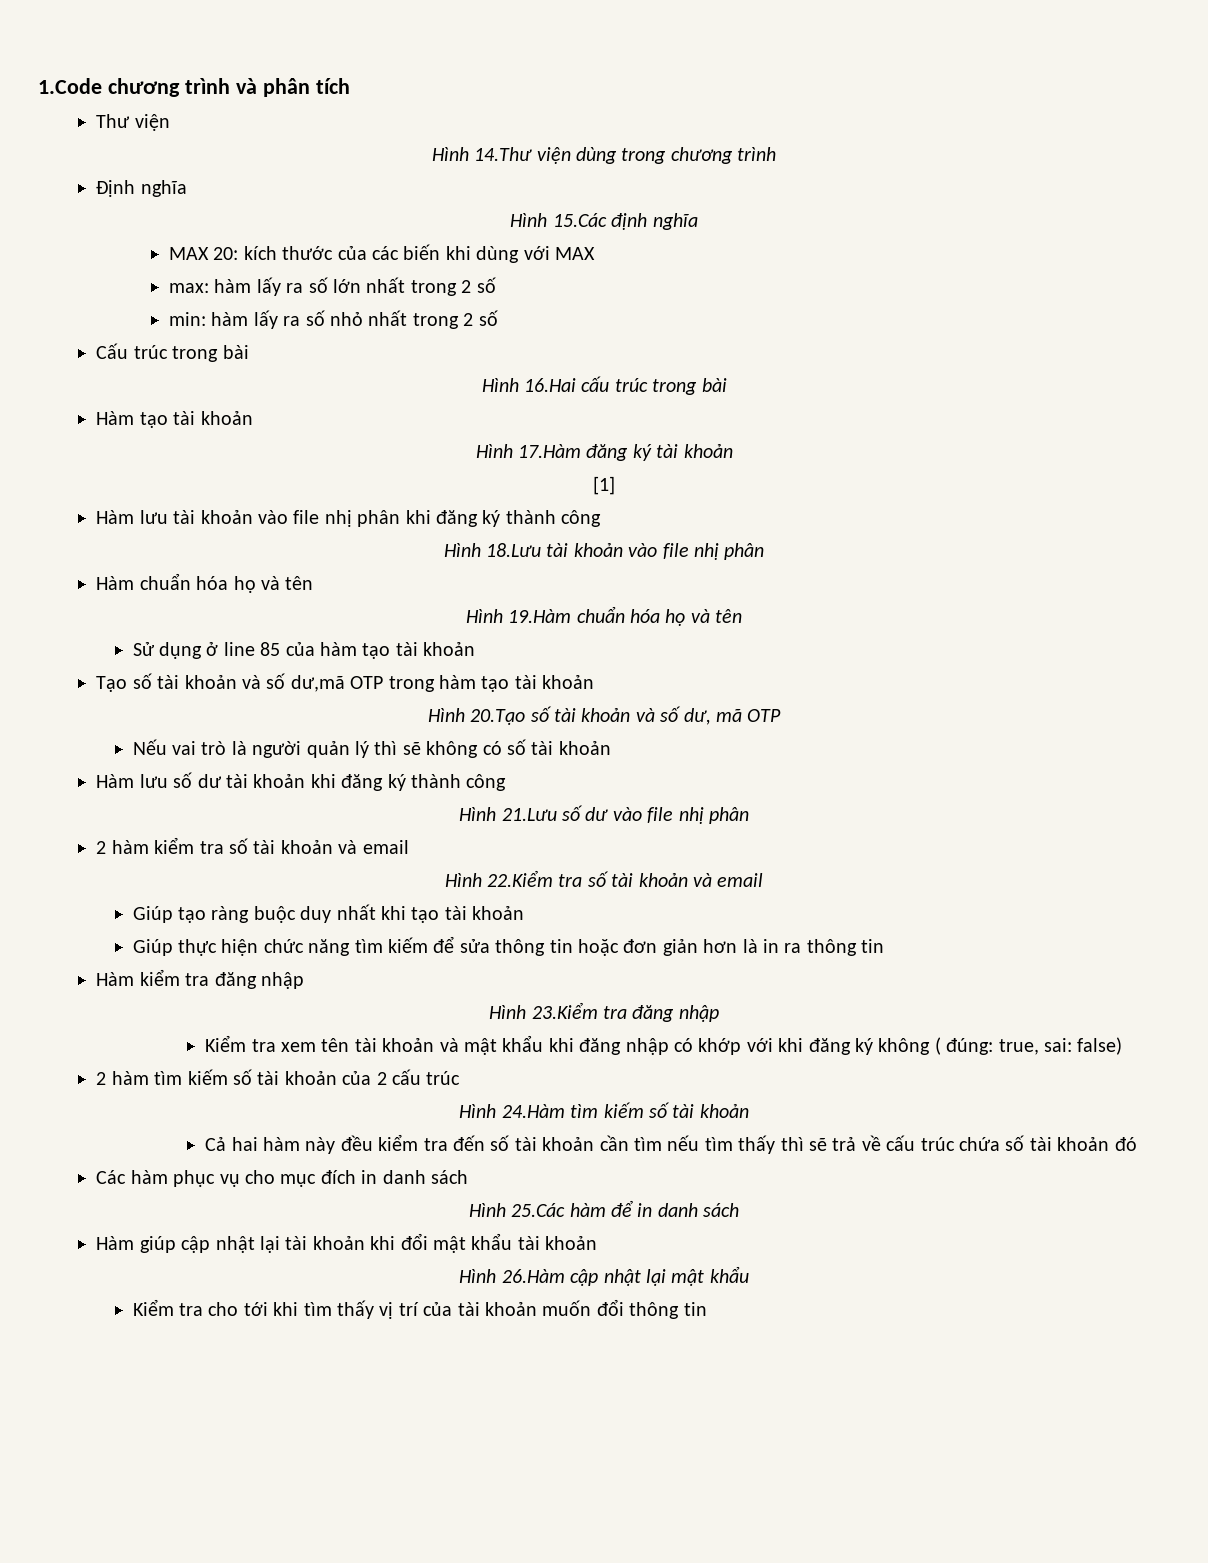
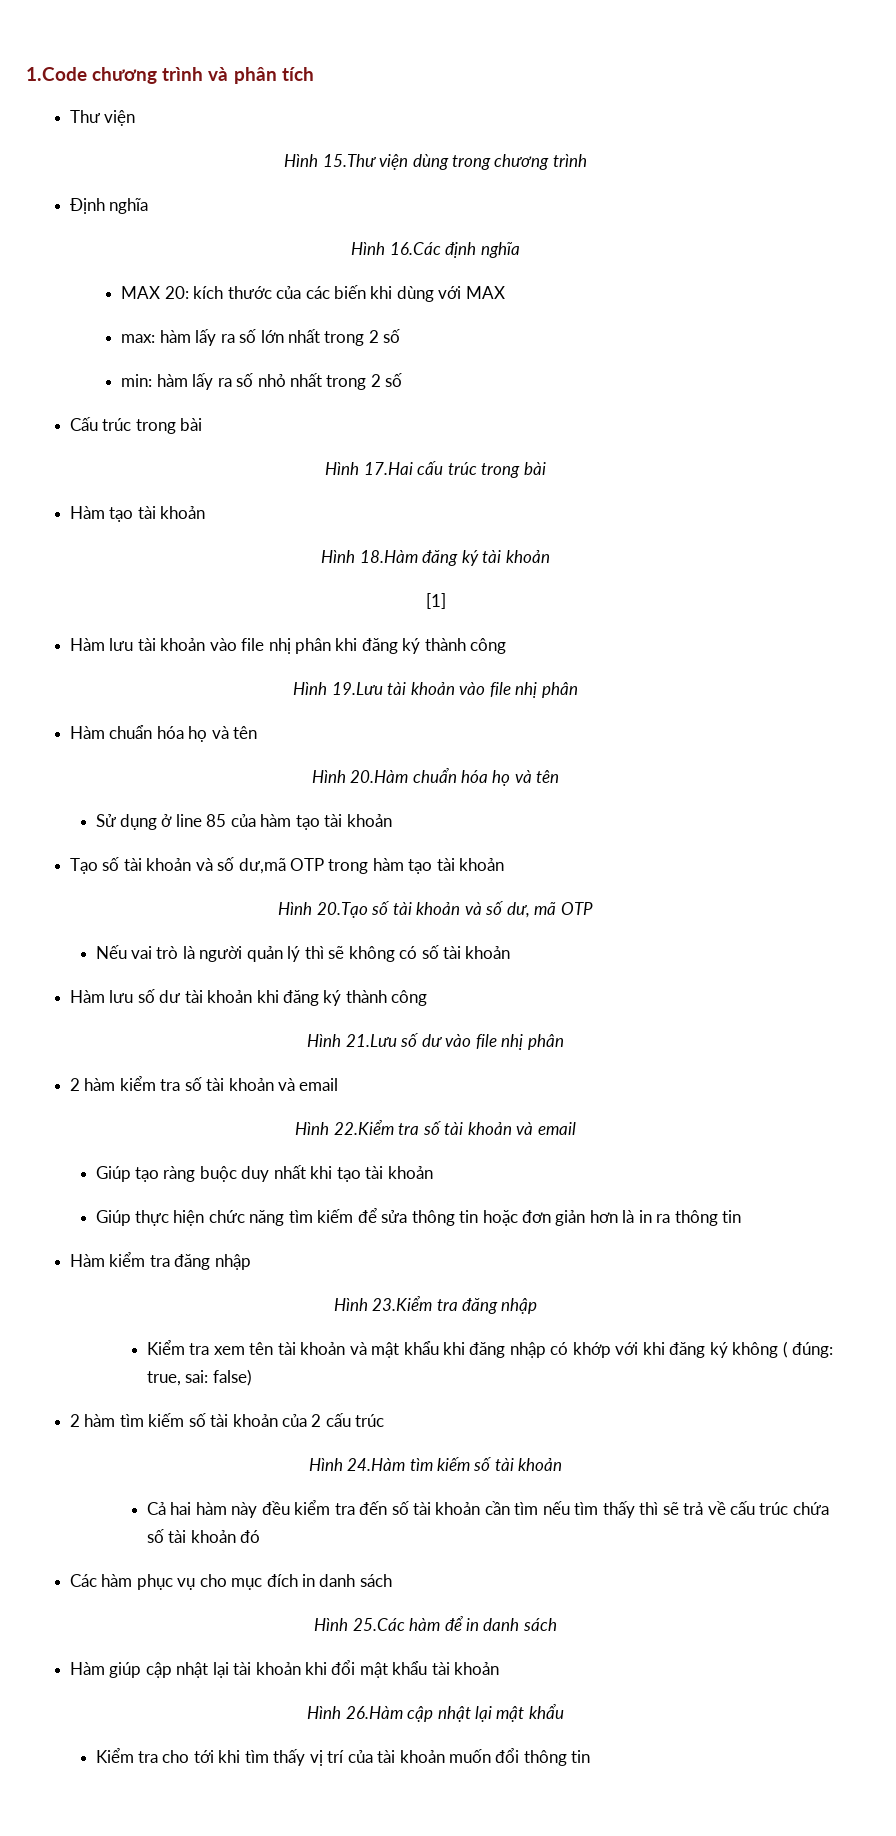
- Hình 14.Thư viện dùng trong chương trình
+ Hình 15.Thư viện dùng trong chương trình
- Hình 15.Các định nghĩa
+ Hình 16.Các định nghĩa
- Hình 16.Hai cấu trúc trong bài
+ Hình 17.Hai cấu trúc trong bài
- Hình 17.Hàm đăng ký tài khoản
+ Hình 18.Hàm đăng ký tài khoản
- Hình 18.Lưu tài khoản vào file nhị phân
+ Hình 19.Lưu tài khoản vào file nhị phân
- Hình 19.Hàm chuẩn hóa họ và tên
+ Hình 20.Hàm chuẩn hóa họ và tên

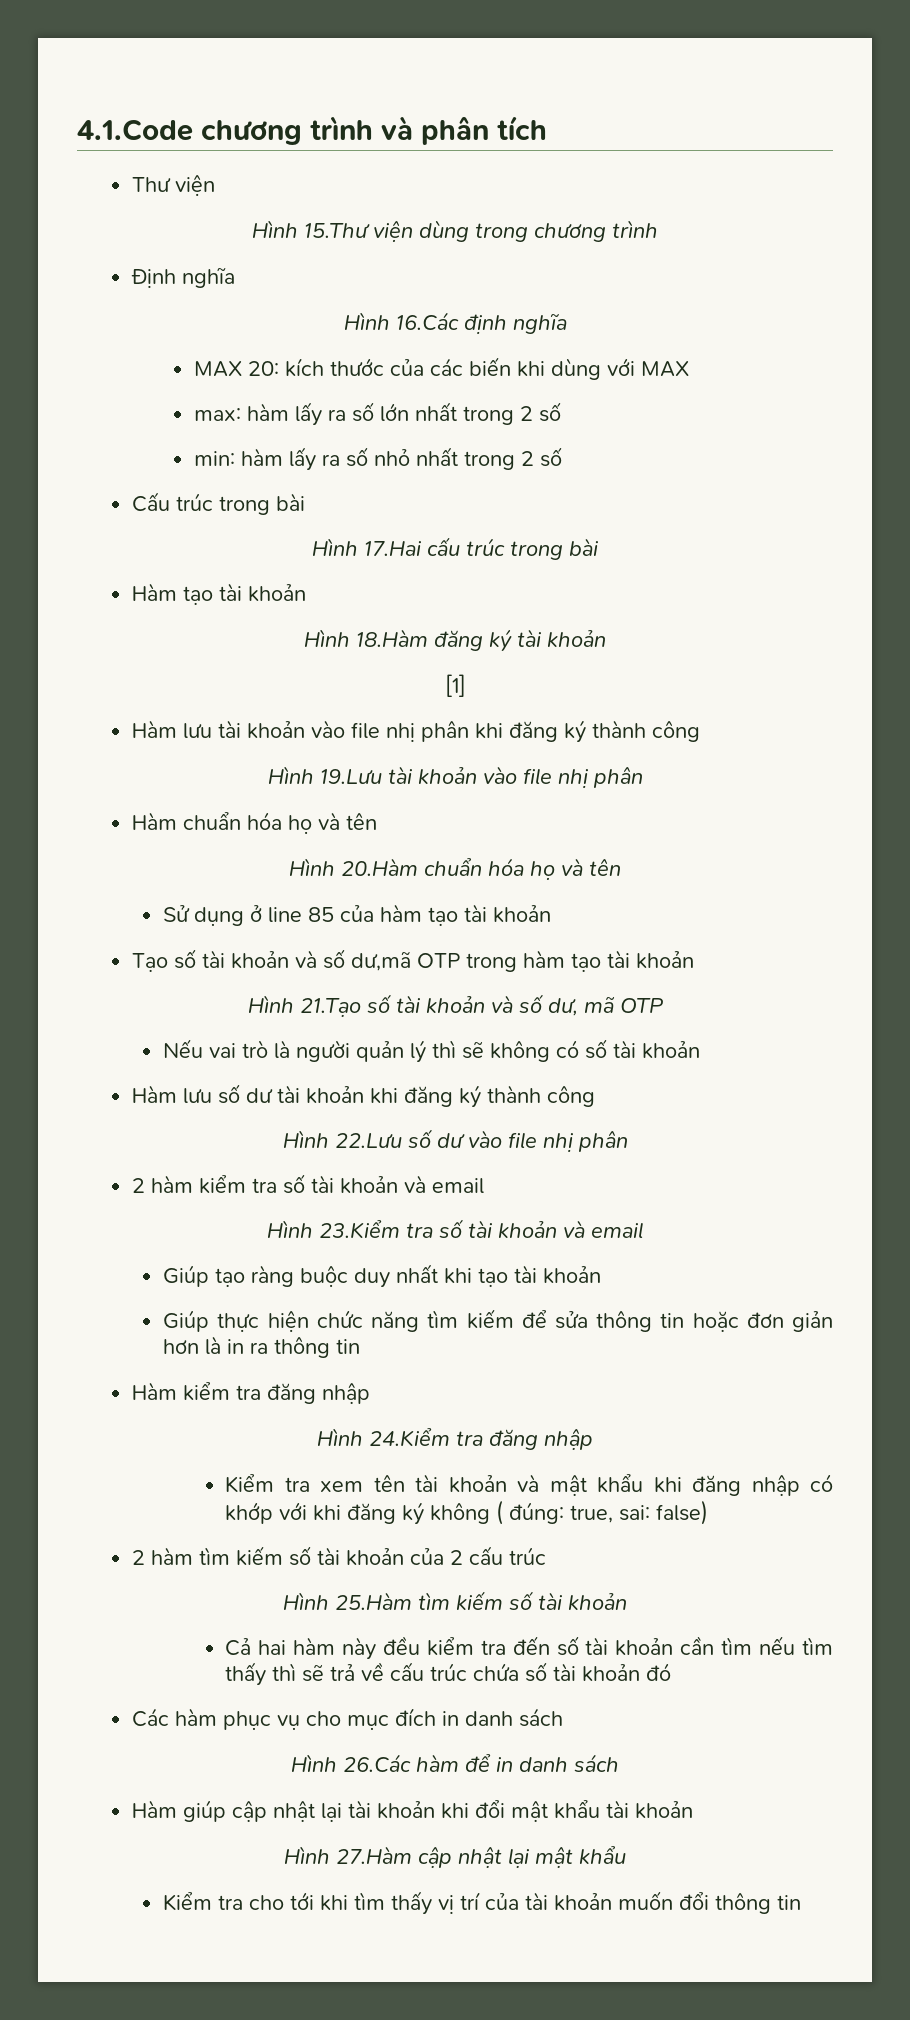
- 1.Code chương trình và phân tích
+ 4.1.Code chương trình và phân tích
- Hình 20.Tạo số tài khoản và số dư, mã OTP
+ Hình 21.Tạo số tài khoản và số dư, mã OTP
- Hình 21.Lưu số dư vào file nhị phân
+ Hình 22.Lưu số dư vào file nhị phân
- Hình 22.Kiểm tra số tài khoản và email
+ Hình 23.Kiểm tra số tài khoản và email
- Hình 23.Kiểm tra đăng nhập
+ Hình 24.Kiểm tra đăng nhập
- Hình 24.Hàm tìm kiếm số tài khoản
+ Hình 25.Hàm tìm kiếm số tài khoản
- Hình 25.Các hàm để in danh sách
+ Hình 26.Các hàm để in danh sách
- Hình 26.Hàm cập nhật lại mật khẩu
+ Hình 27.Hàm cập nhật lại mật khẩu

